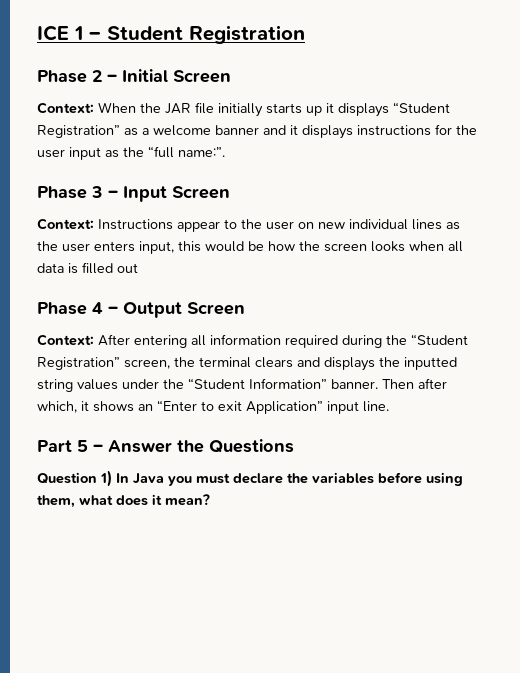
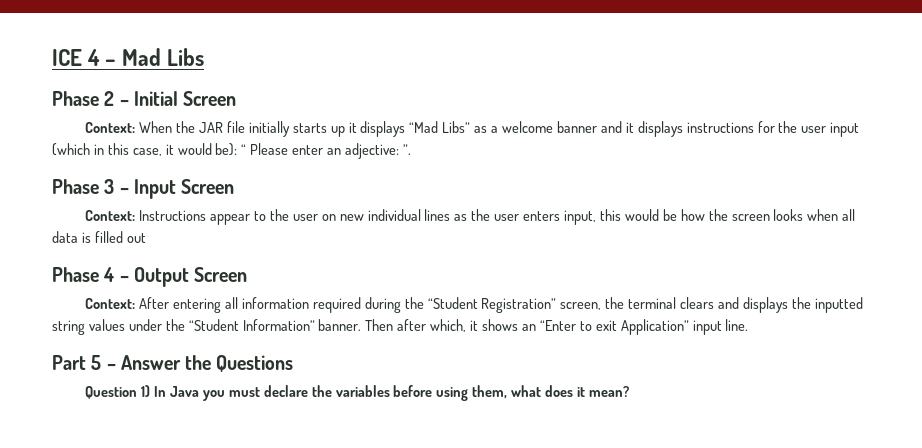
- ICE 1 – Student Registration
+ ICE 4 – Mad Libs
- Context: When the JAR file initially starts up it displays “Student Registration” as a welcome banner and it displays instructions for the user input as the “full name:”.
+ Context: When the JAR file initially starts up it displays “Mad Libs” as a welcome banner and it displays instructions for the user input (which in this case, it would be): “ Please enter an adjective: ”.

